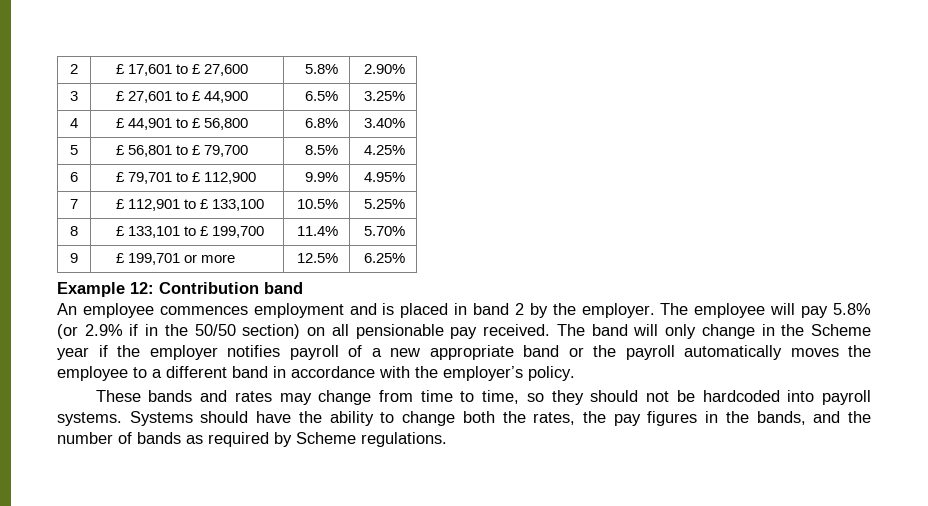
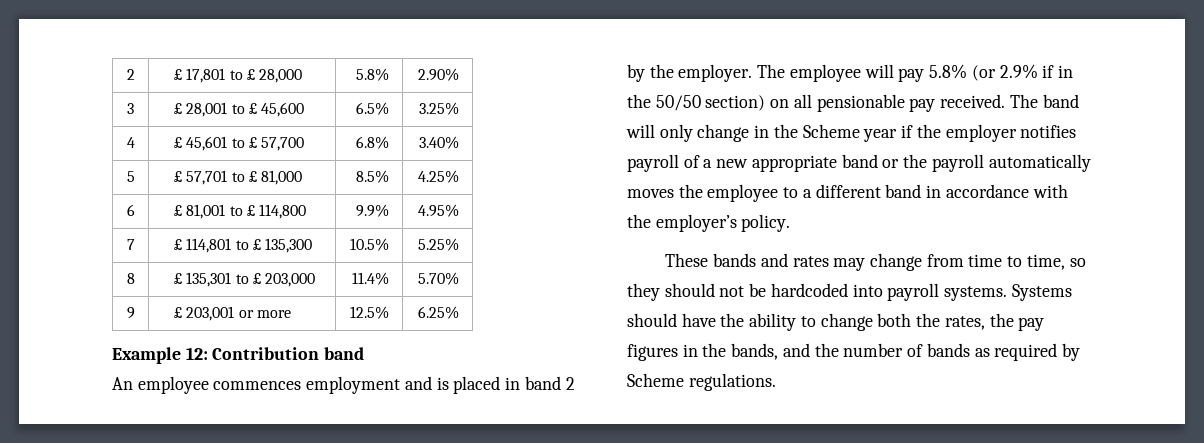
- 2 | £ 17,601 to £ 27,600 | 5.8% | 2.90%
+ 2 | £ 17,801 to £ 28,000 | 5.8% | 2.90%
- 3 | £ 27,601 to £ 44,900 | 6.5% | 3.25%
+ 3 | £ 28,001 to £ 45,600 | 6.5% | 3.25%
- 4 | £ 44,901 to £ 56,800 | 6.8% | 3.40%
+ 4 | £ 45,601 to £ 57,700 | 6.8% | 3.40%
- 5 | £ 56,801 to £ 79,700 | 8.5% | 4.25%
+ 5 | £ 57,701 to £ 81,000 | 8.5% | 4.25%
- 6 | £ 79,701 to £ 112,900 | 9.9% | 4.95%
+ 6 | £ 81,001 to £ 114,800 | 9.9% | 4.95%
- 7 | £ 112,901 to £ 133,100 | 10.5% | 5.25%
+ 7 | £ 114,801 to £ 135,300 | 10.5% | 5.25%
- 8 | £ 133,101 to £ 199,700 | 11.4% | 5.70%
+ 8 | £ 135,301 to £ 203,000 | 11.4% | 5.70%
- 9 | £ 199,701 or more | 12.5% | 6.25%
+ 9 | £ 203,001 or more | 12.5% | 6.25%

